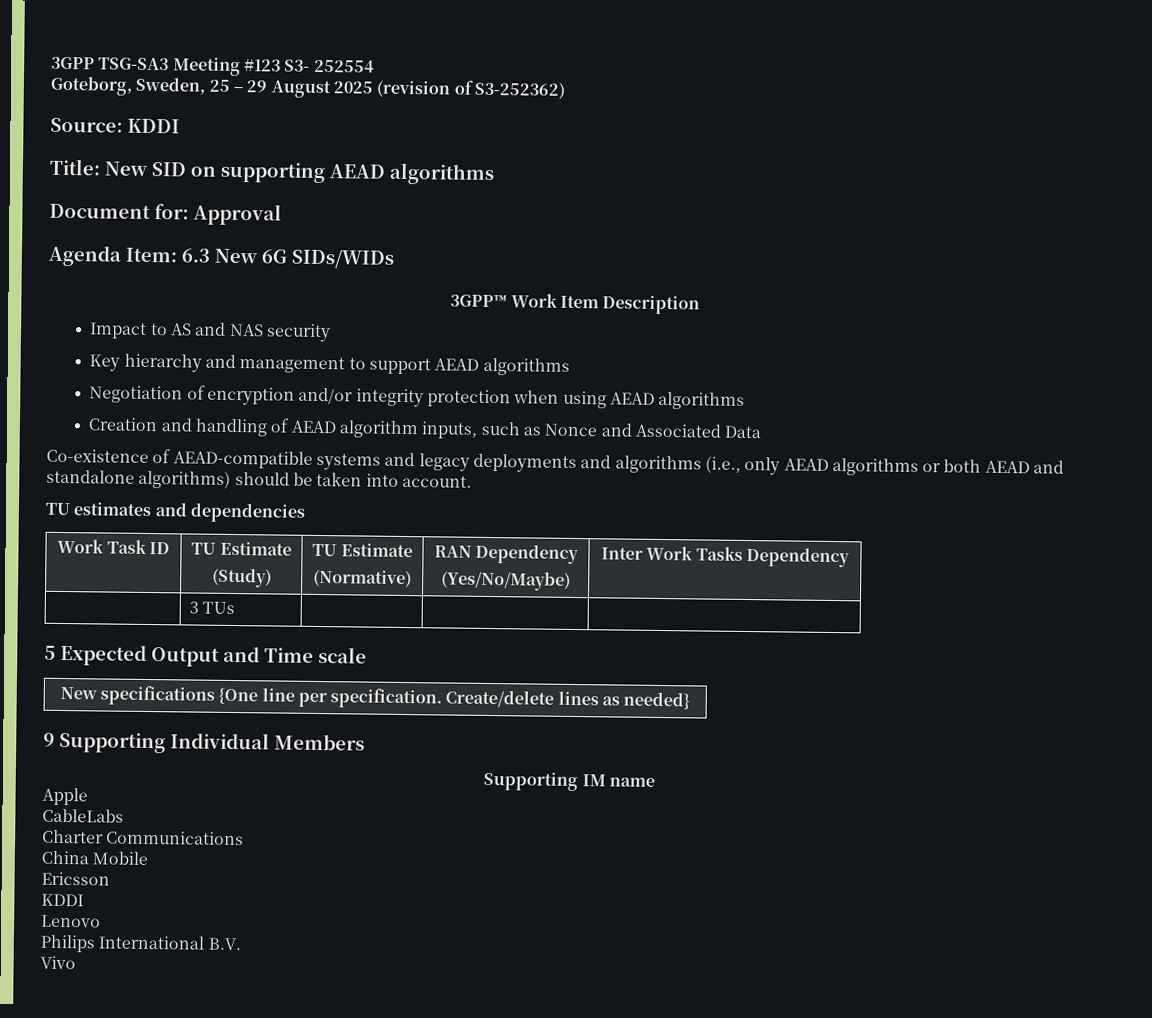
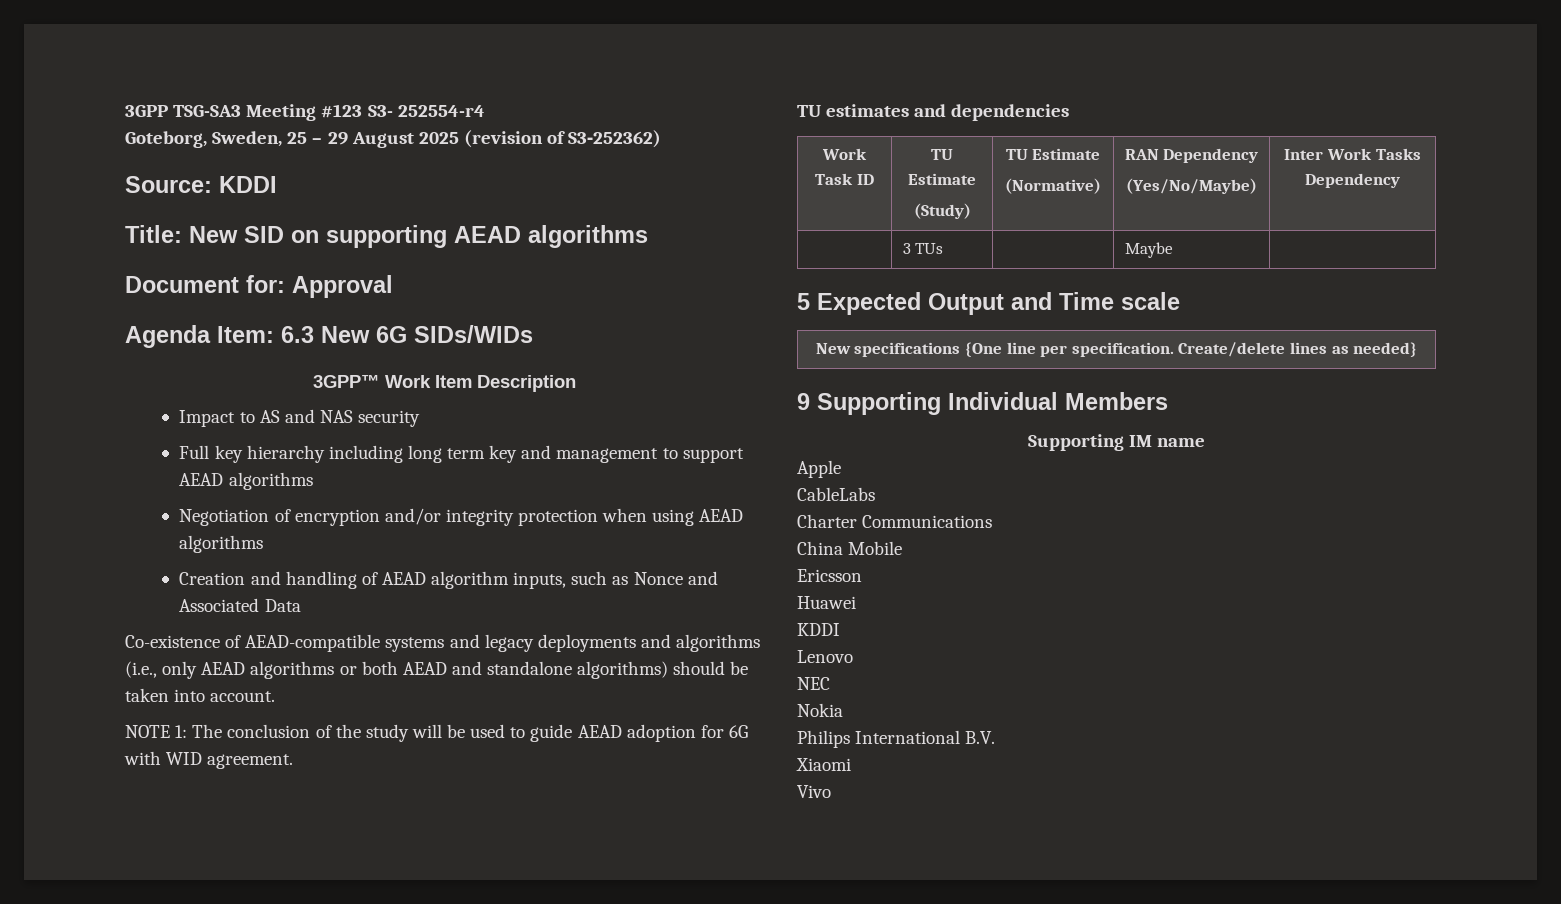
- 3GPP TSG-SA3 Meeting #123 S3- 252554
+ 3GPP TSG-SA3 Meeting #123 S3- 252554-r4
- Key hierarchy and management to support AEAD algorithms
+ Full key hierarchy including long term key and management to support AEAD algorithms
+ NOTE 1: The conclusion of the study will be used to guide AEAD adoption for 6G with WID agreement.
- | 3 TUs | | |
+ | 3 TUs | | Maybe |
+ Huawei
+ NEC
+ Nokia
+ Xiaomi

